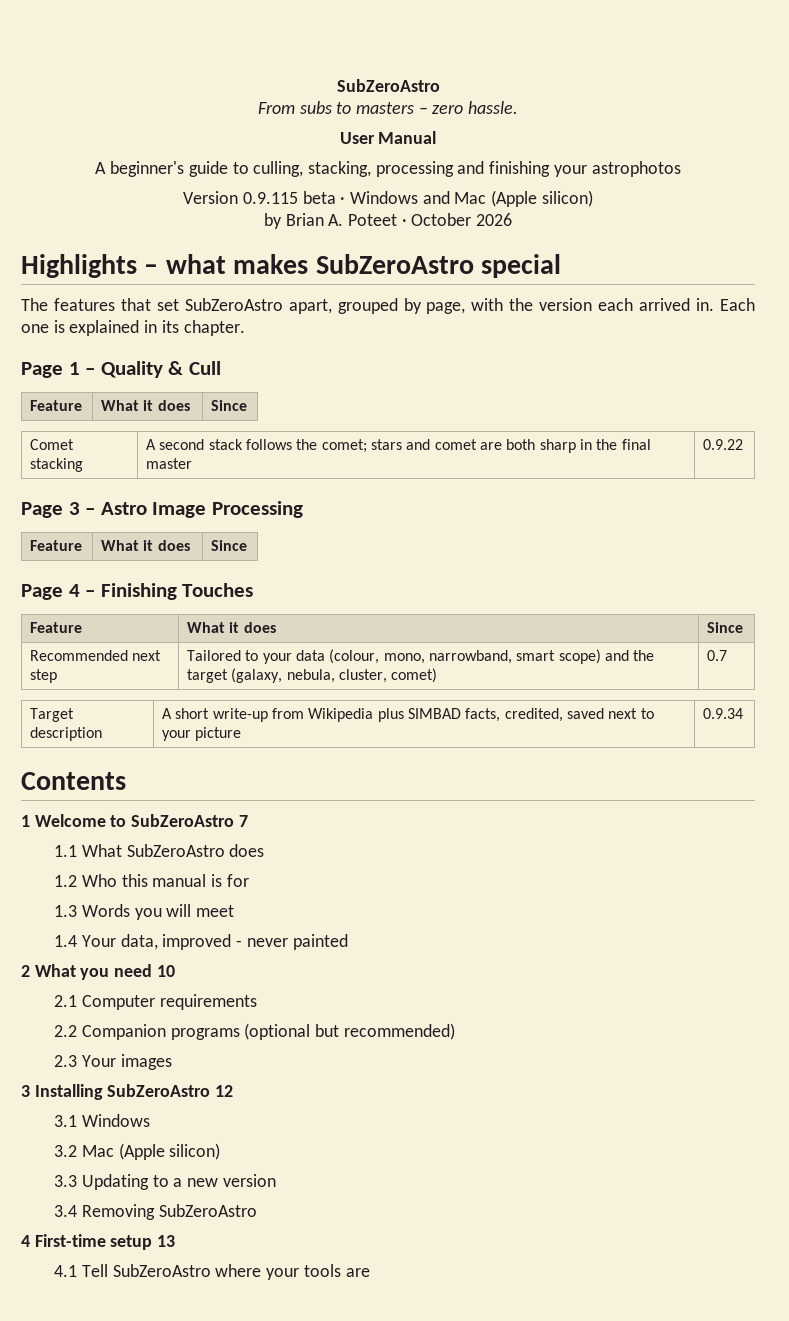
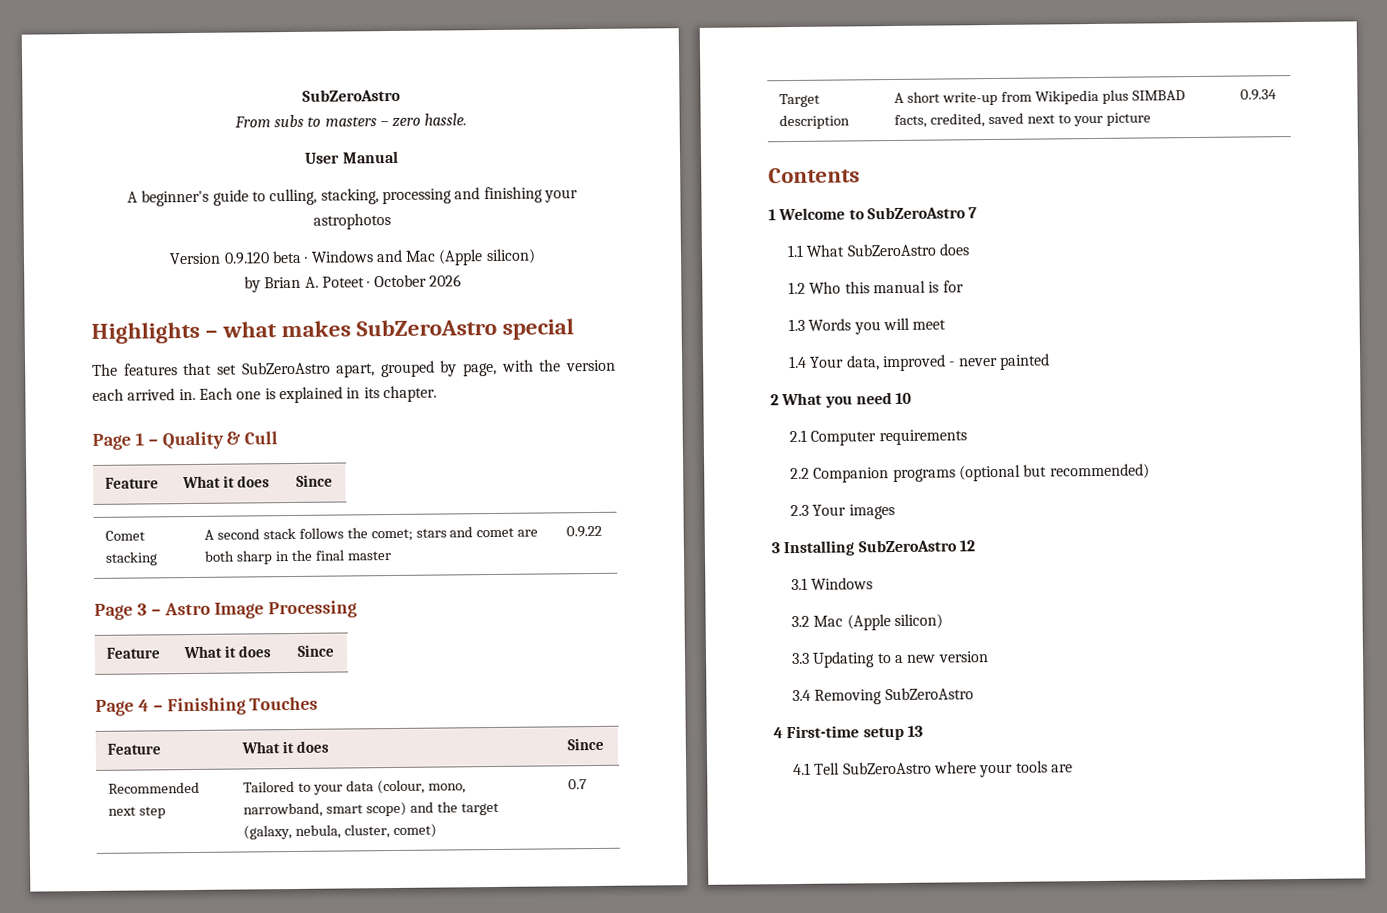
- Version 0.9.115 beta · Windows and Mac (Apple silicon)
+ Version 0.9.120 beta · Windows and Mac (Apple silicon)

